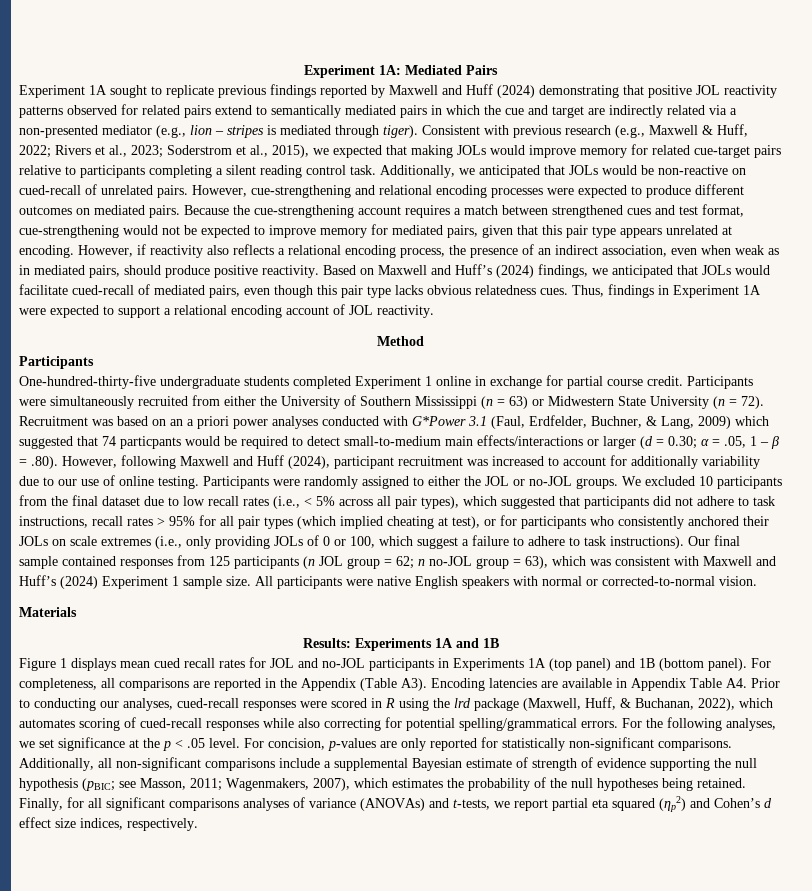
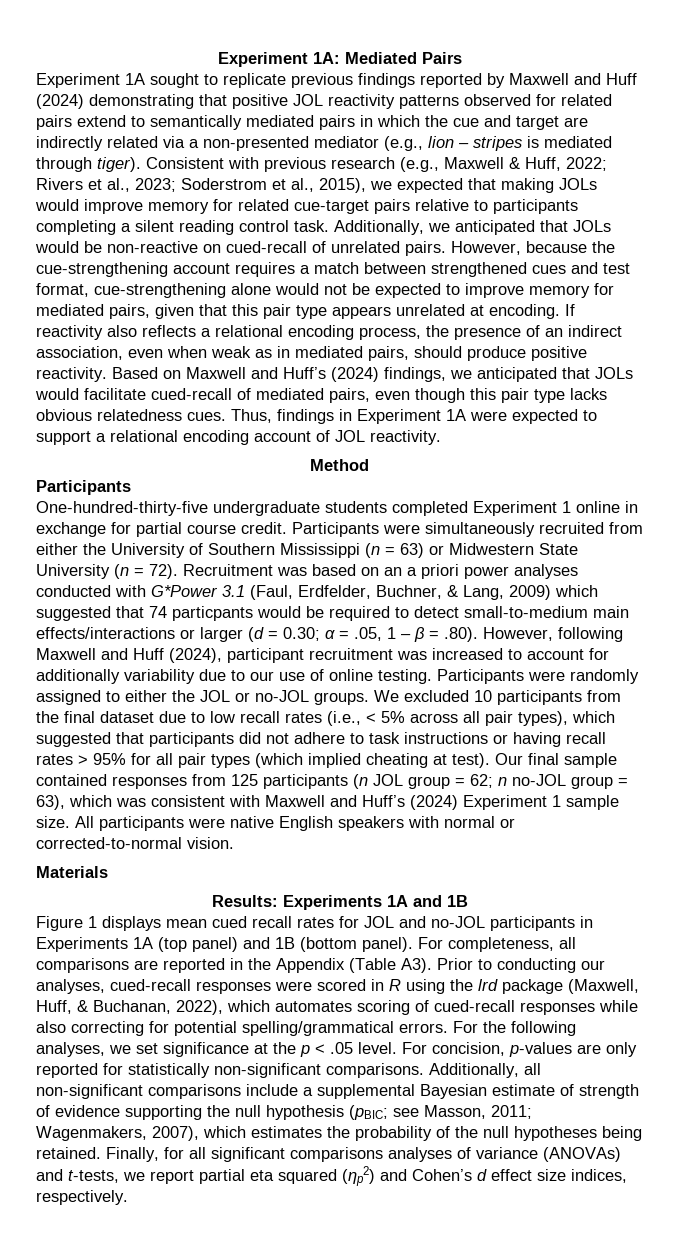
- However, cue-strengthening and relational encoding processes were expected to produce different outcomes on mediated pairs. Because the cue-strengthening account requires a match between strengthened cues and test format, cue-strengthening would not be expected to improve memory for mediated pairs, given that this pair type appears unrelated at encoding.
+ However, because the cue-strengthening account requires a match between strengthened cues and test format, cue-strengthening alone would not be expected to improve memory for mediated pairs, given that this pair type appears unrelated at encoding.
- However, if reactivity also reflects a relational encoding process, the presence of an indirect association, even when weak as in mediated pairs, should produce positive reactivity.
+ If reactivity also reflects a relational encoding process, the presence of an indirect association, even when weak as in mediated pairs, should produce positive reactivity.
- We excluded 10 participants from the final dataset due to low recall rates (i.e., < 5% across all pair types), which suggested that participants did not adhere to task instructions, recall rates > 95% for all pair types (which implied cheating at test), or for participants who consistently anchored their JOLs on scale extremes (i.e., only providing JOLs of 0 or 100, which suggest a failure to adhere to task instructions).
+ We excluded 10 participants from the final dataset due to low recall rates (i.e., < 5% across all pair types), which suggested that participants did not adhere to task instructions or having recall rates > 95% for all pair types (which implied cheating at test).
- For completeness, all comparisons are reported in the Appendix (Table A3). Encoding latencies are available in Appendix Table A4. Prior to conducting our analyses, cued-recall responses were scored in R using the lrd package (Maxwell, Huff, & Buchanan, 2022), which automates scoring of cued-recall responses while also correcting for potential spelling/grammatical errors.
+ For completeness, all comparisons are reported in the Appendix (Table A3). Prior to conducting our analyses, cued-recall responses were scored in R using the lrd package (Maxwell, Huff, & Buchanan, 2022), which automates scoring of cued-recall responses while also correcting for potential spelling/grammatical errors.

